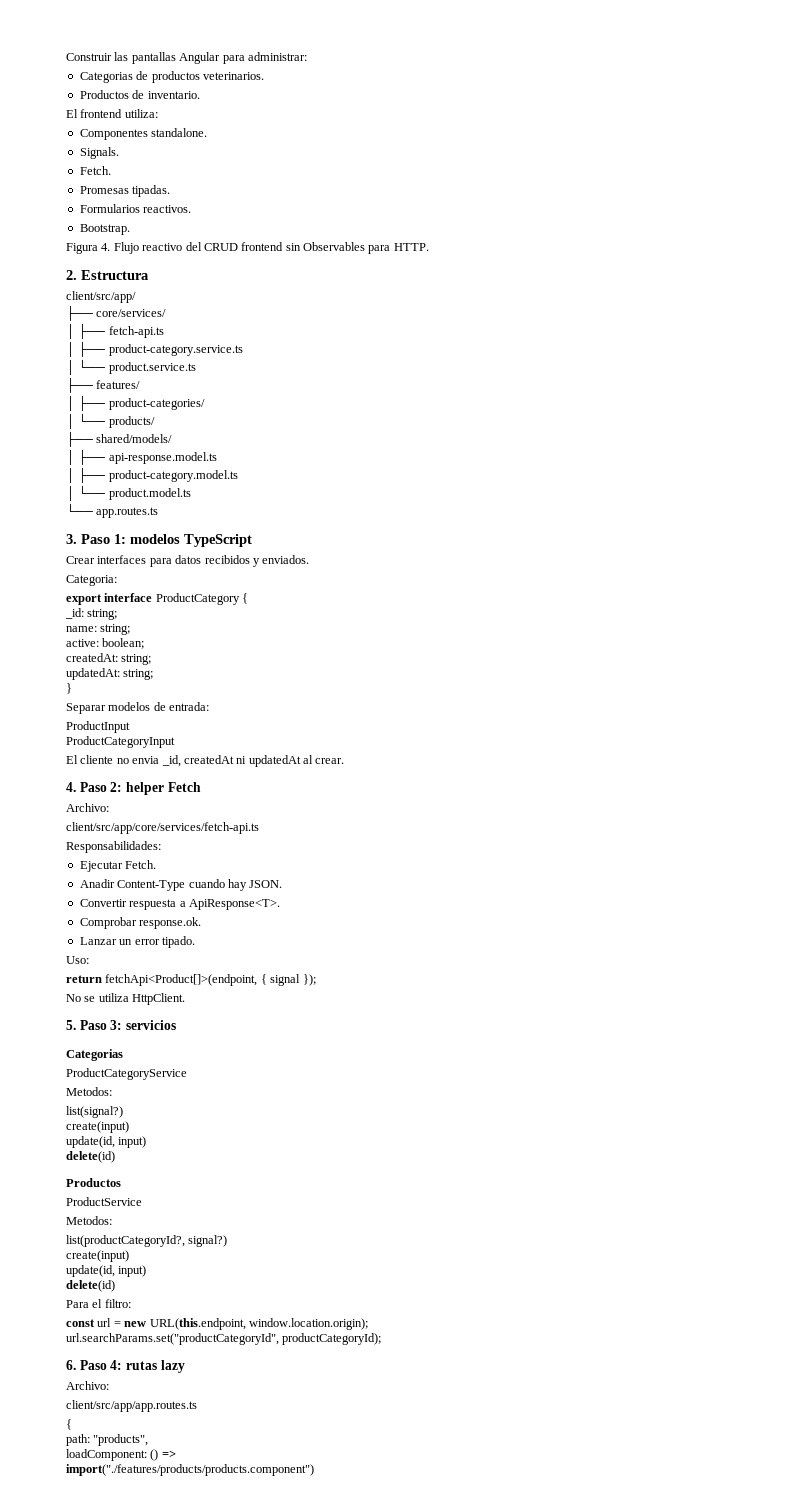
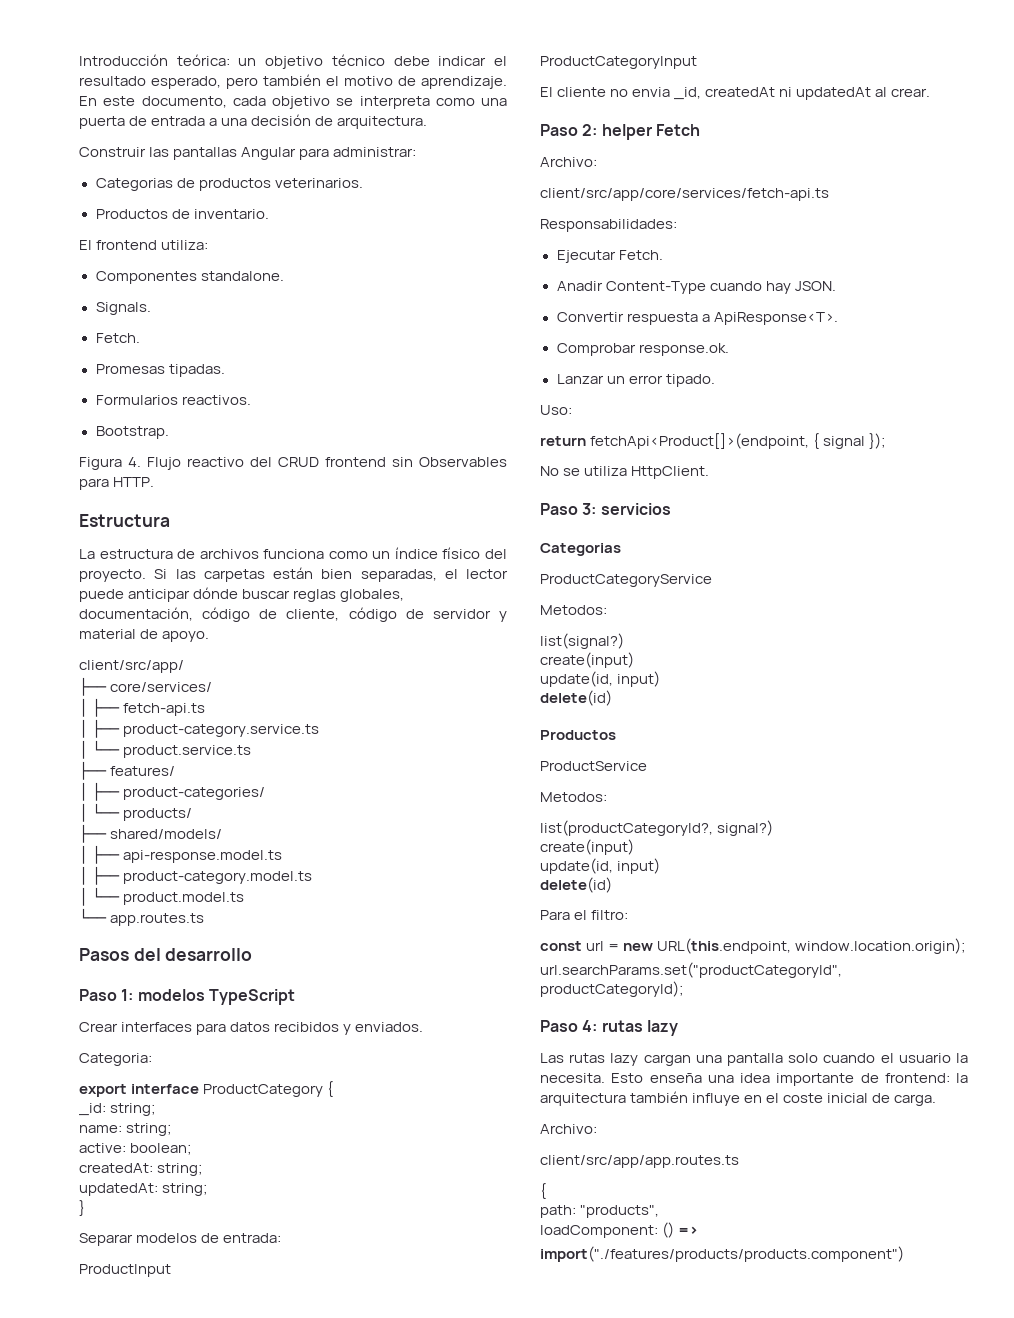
+ Introducción teórica: un objetivo técnico debe indicar el resultado esperado, pero también el motivo de aprendizaje. En este documento, cada objetivo se interpreta como una puerta de entrada a una decisión de arquitectura.
- 2. Estructura
+ Estructura
+ La estructura de archivos funciona como un índice físico del proyecto. Si las carpetas están bien separadas, el lector puede anticipar dónde buscar reglas globales, documentación, código de cliente, código de servidor y material de apoyo.
- 3. Paso 1: modelos TypeScript
+ Pasos del desarrollo
+ Paso 1: modelos TypeScript
- 4. Paso 2: helper Fetch
+ Paso 2: helper Fetch
- 5. Paso 3: servicios
+ Paso 3: servicios
- 6. Paso 4: rutas lazy
+ Paso 4: rutas lazy
+ Las rutas lazy cargan una pantalla solo cuando el usuario la necesita. Esto enseña una idea importante de frontend: la arquitectura también influye en el coste inicial de carga.

